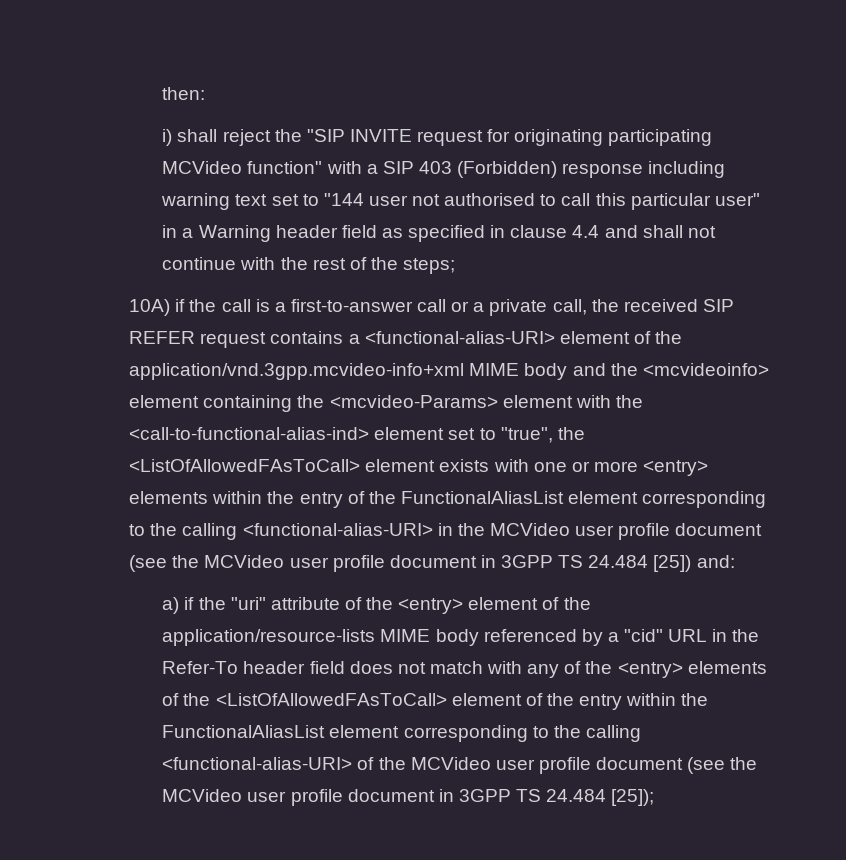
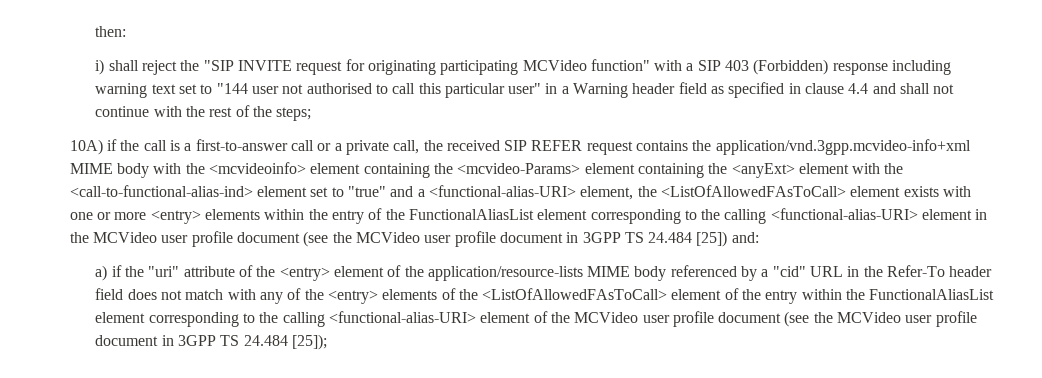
- 10A) if the call is a first-to-answer call or a private call, the received SIP REFER request contains a <functional-alias-URI> element of the application/vnd.3gpp.mcvideo-info+xml MIME body and the <mcvideoinfo> element containing the <mcvideo-Params> element with the <call-to-functional-alias-ind> element set to "true", the <ListOfAllowedFAsToCall> element exists with one or more <entry> elements within the entry of the FunctionalAliasList element corresponding to the calling <functional-alias-URI> in the MCVideo user profile document (see the MCVideo user profile document in 3GPP TS 24.484 [25]) and:
+ 10A) if the call is a first-to-answer call or a private call, the received SIP REFER request contains the application/vnd.3gpp.mcvideo-info+xml MIME body with the <mcvideoinfo> element containing the <mcvideo-Params> element containing the <anyExt> element with the <call-to-functional-alias-ind> element set to "true" and a <functional-alias-URI> element, the <ListOfAllowedFAsToCall> element exists with one or more <entry> elements within the entry of the FunctionalAliasList element corresponding to the calling <functional-alias-URI> element in the MCVideo user profile document (see the MCVideo user profile document in 3GPP TS 24.484 [25]) and:
- a) if the "uri" attribute of the <entry> element of the application/resource-lists MIME body referenced by a "cid" URL in the Refer-To header field does not match with any of the <entry> elements of the <ListOfAllowedFAsToCall> element of the entry within the FunctionalAliasList element corresponding to the calling <functional-alias-URI> of the MCVideo user profile document (see the MCVideo user profile document in 3GPP TS 24.484 [25]);
+ a) if the "uri" attribute of the <entry> element of the application/resource-lists MIME body referenced by a "cid" URL in the Refer-To header field does not match with any of the <entry> elements of the <ListOfAllowedFAsToCall> element of the entry within the FunctionalAliasList element corresponding to the calling <functional-alias-URI> element of the MCVideo user profile document (see the MCVideo user profile document in 3GPP TS 24.484 [25]);

